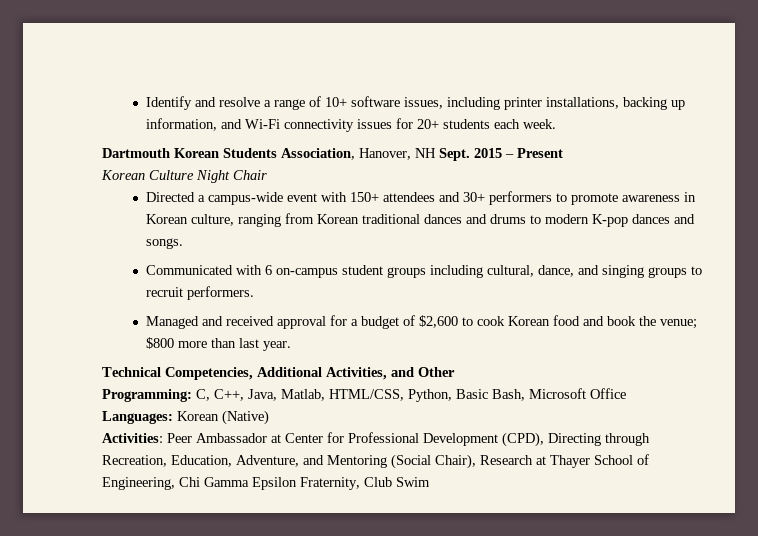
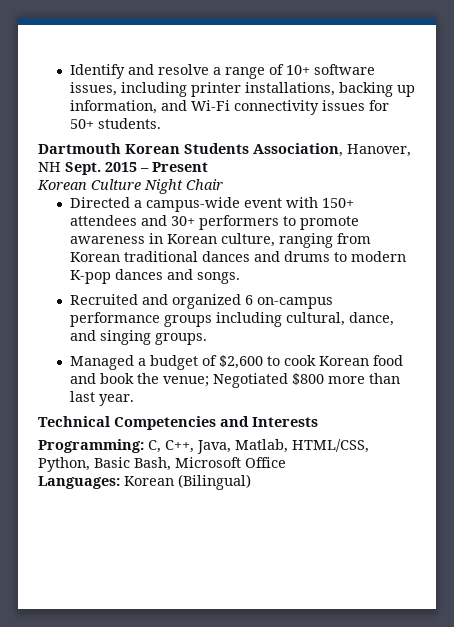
- Identify and resolve a range of 10+ software issues, including printer installations, backing up information, and Wi-Fi connectivity issues for 20+ students each week.
+ Identify and resolve a range of 10+ software issues, including printer installations, backing up information, and Wi-Fi connectivity issues for 50+ students.
- Communicated with 6 on-campus student groups including cultural, dance, and singing groups to recruit performers.
- Managed and received approval for a budget of $2,600 to cook Korean food and book the venue; $800 more than last year.
+ Recruited and organized 6 on-campus performance groups including cultural, dance, and singing groups.
+ Managed a budget of $2,600 to cook Korean food and book the venue; Negotiated $800 more than last year.
- Technical Competencies, Additional Activities, and Other
+ Technical Competencies and Interests
- Languages: Korean (Native)
- Activities: Peer Ambassador at Center for Professional Development (CPD), Directing through Recreation, Education, Adventure, and Mentoring (Social Chair), Research at Thayer School of Engineering, Chi Gamma Epsilon Fraternity, Club Swim
+ Languages: Korean (Bilingual)

